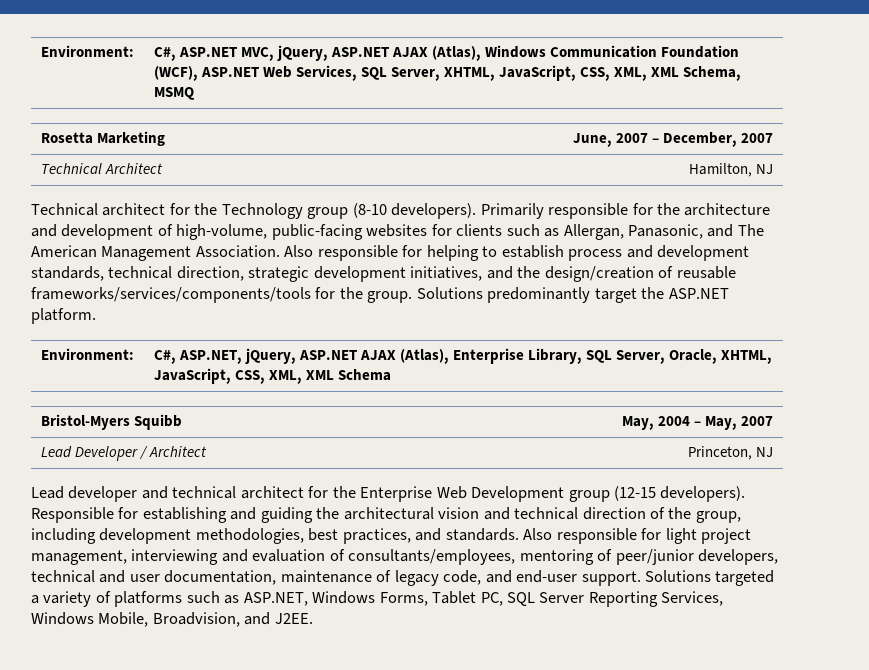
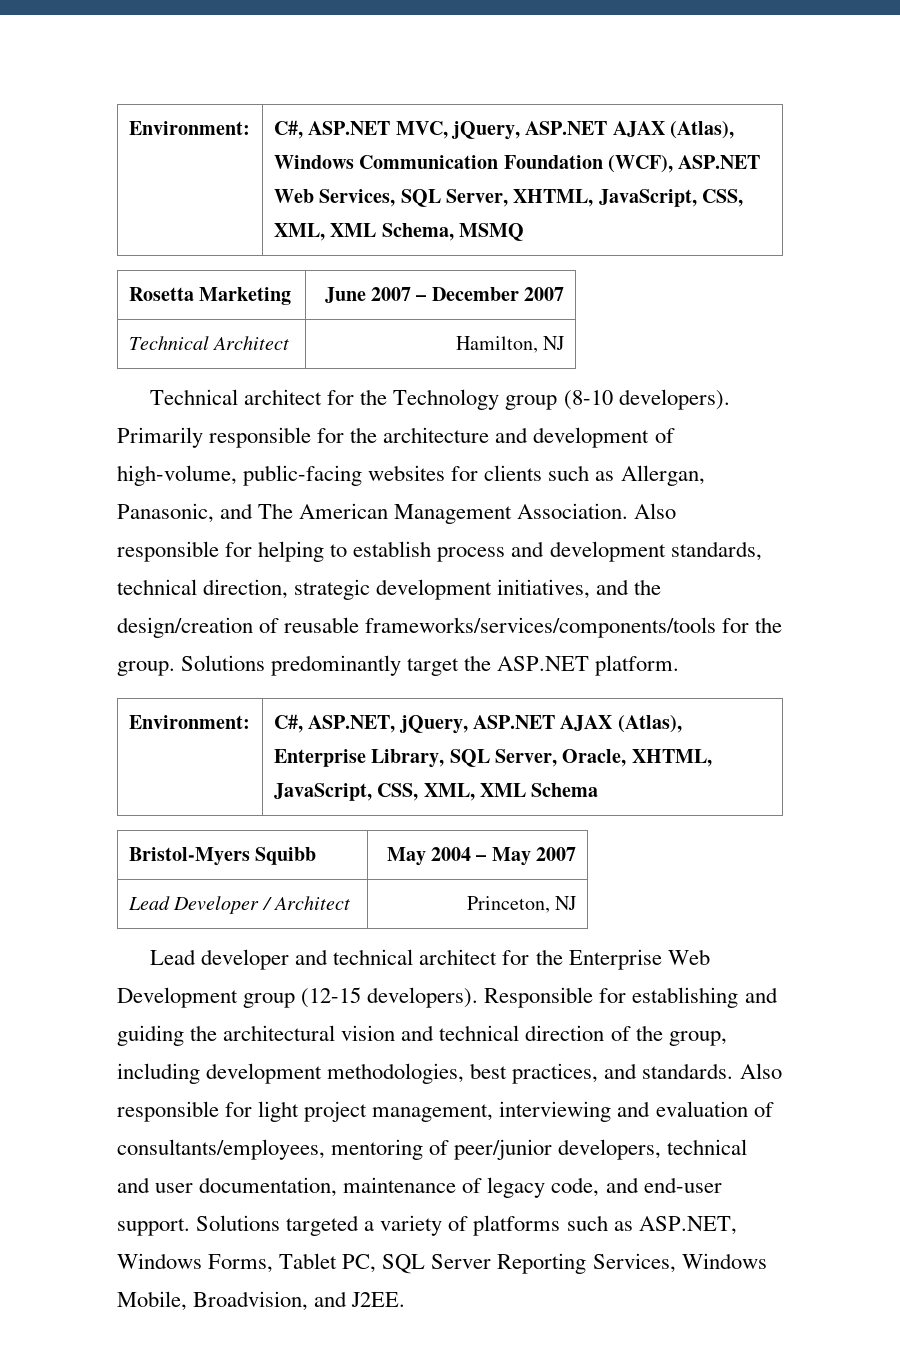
- Rosetta Marketing | June, 2007 – December, 2007
+ Rosetta Marketing | June 2007 – December 2007
- Bristol-Myers Squibb | May, 2004 – May, 2007
+ Bristol-Myers Squibb | May 2004 – May 2007

